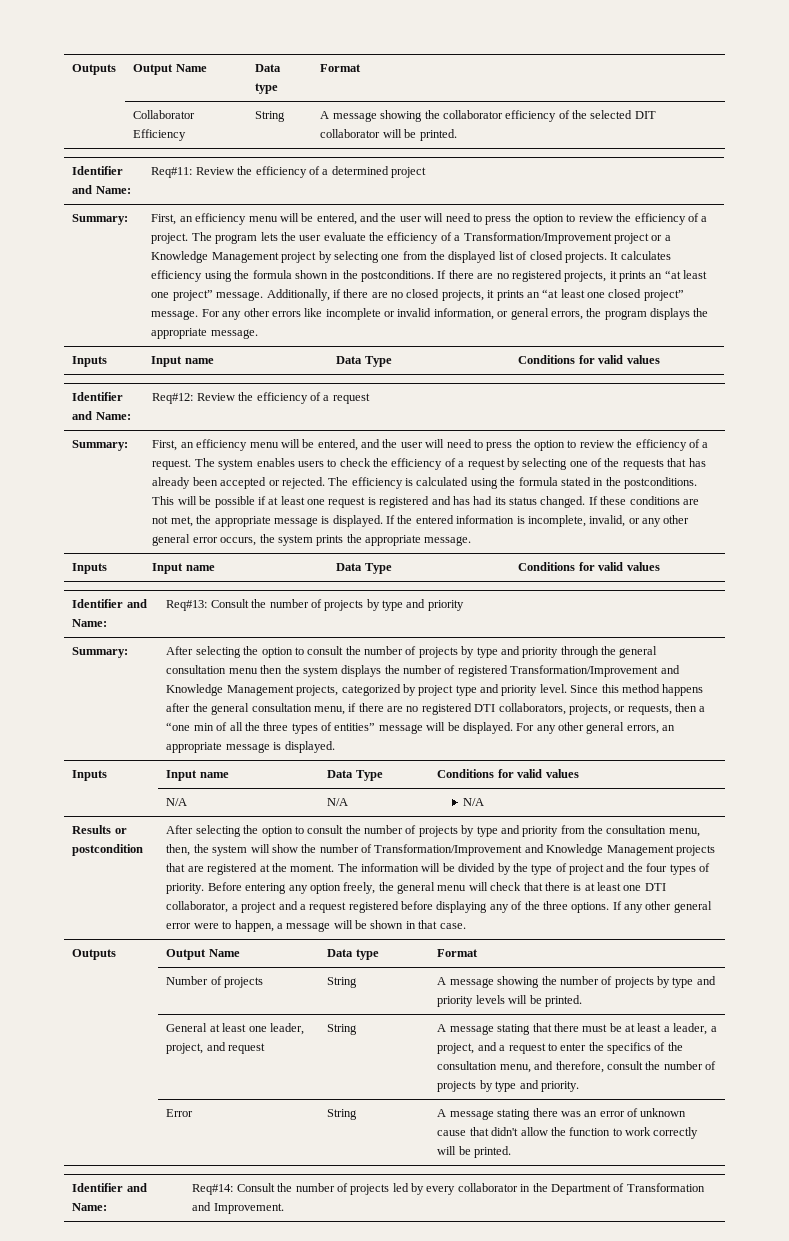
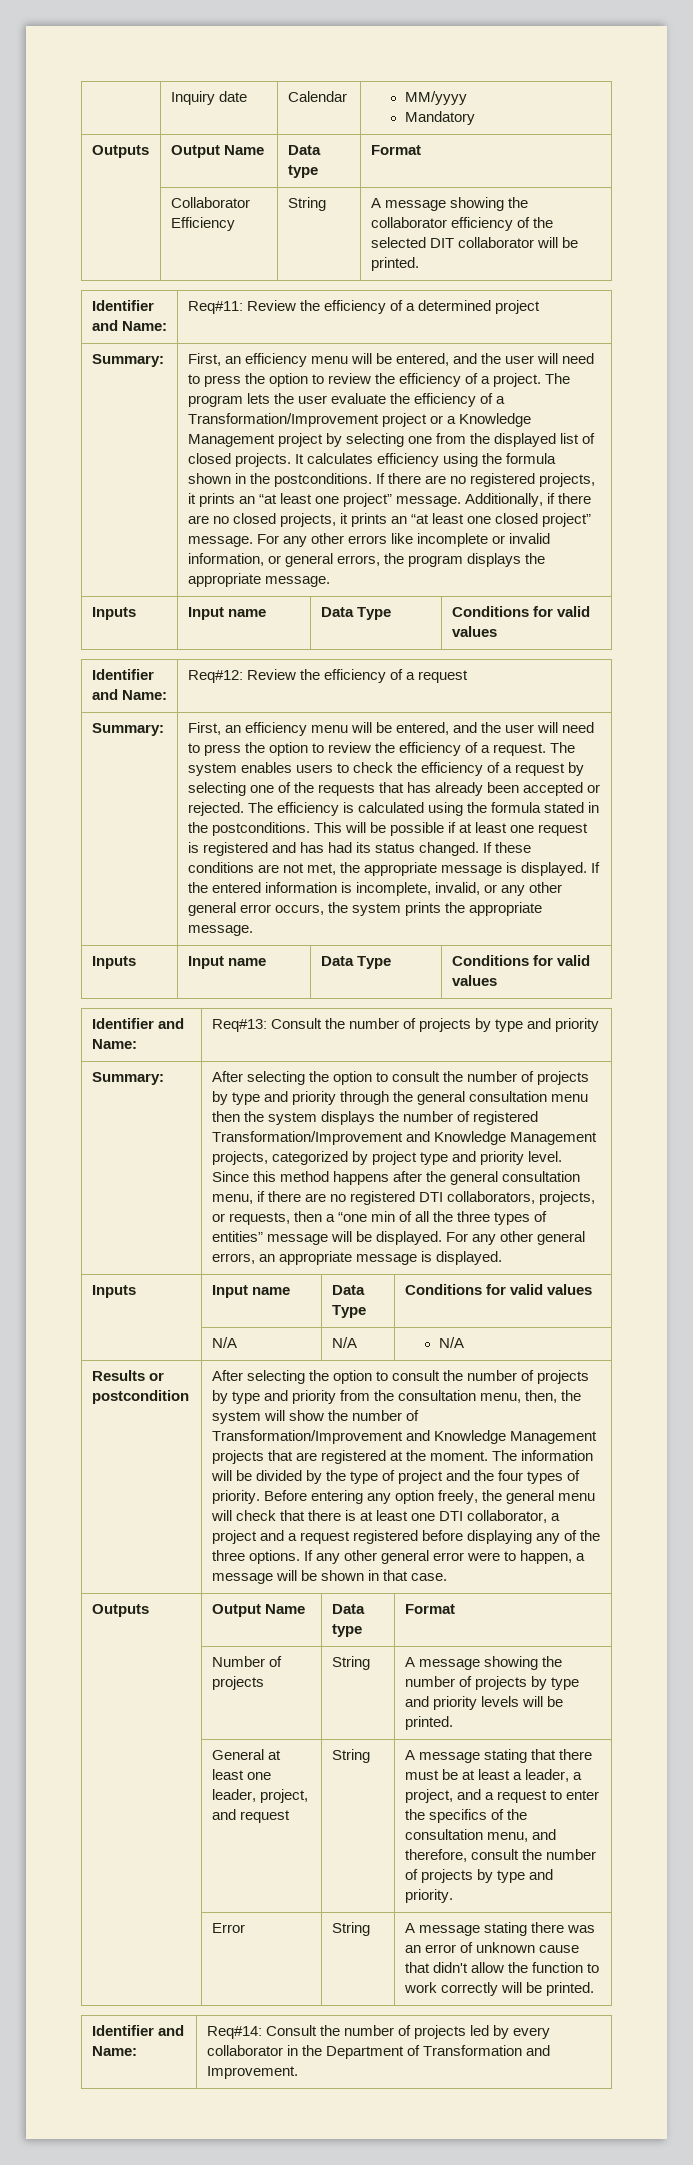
+ | Inquiry date | Calendar | MM/yyyy
+ Mandatory

